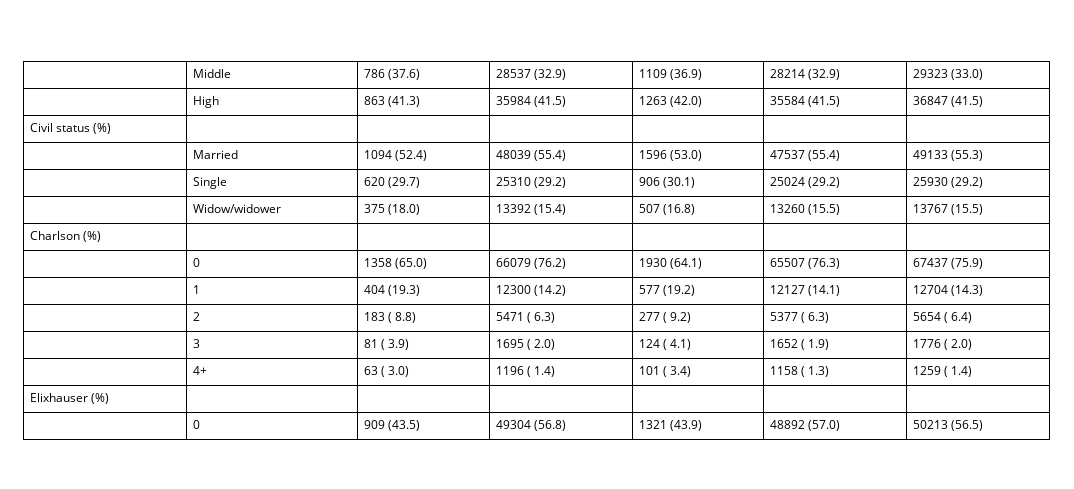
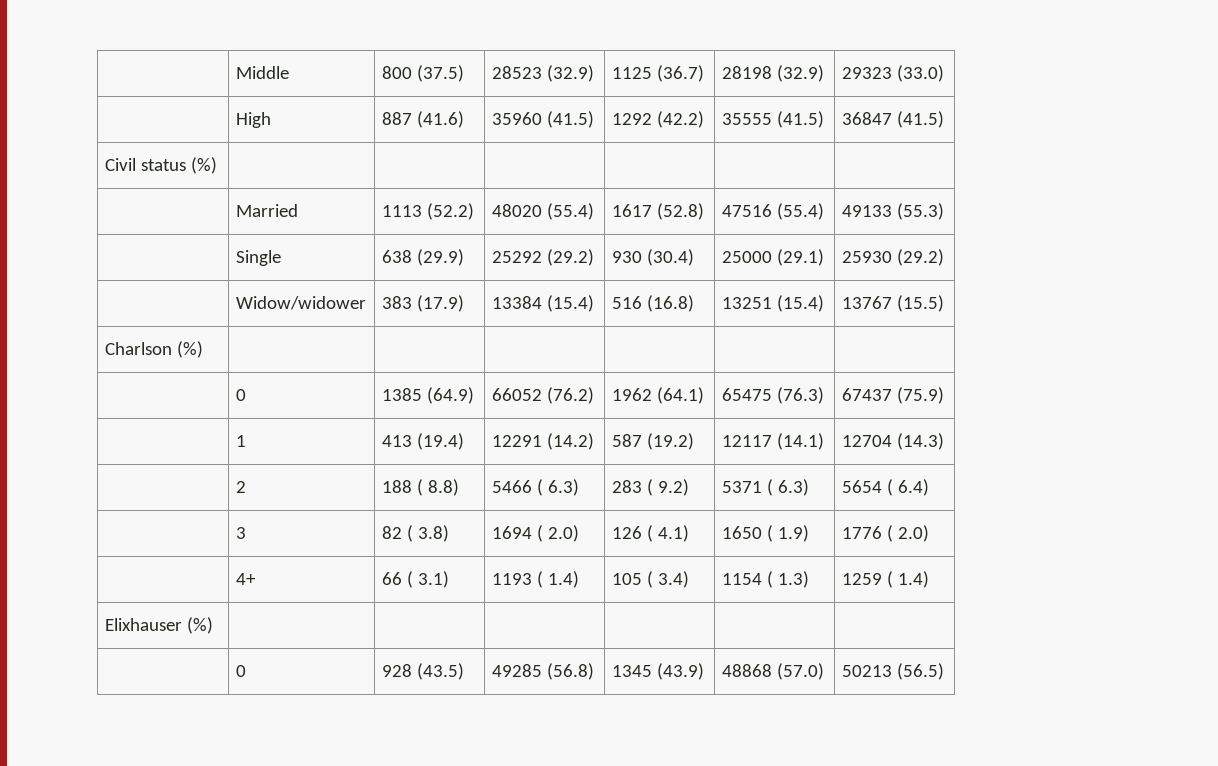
- | Middle | 786 (37.6) | 28537 (32.9) | 1109 (36.9) | 28214 (32.9) | 29323 (33.0)
- | High | 863 (41.3) | 35984 (41.5) | 1263 (42.0) | 35584 (41.5) | 36847 (41.5)
+ | Middle | 800 (37.5) | 28523 (32.9) | 1125 (36.7) | 28198 (32.9) | 29323 (33.0)
+ | High | 887 (41.6) | 35960 (41.5) | 1292 (42.2) | 35555 (41.5) | 36847 (41.5)
- | Married | 1094 (52.4) | 48039 (55.4) | 1596 (53.0) | 47537 (55.4) | 49133 (55.3)
- | Single | 620 (29.7) | 25310 (29.2) | 906 (30.1) | 25024 (29.2) | 25930 (29.2)
+ | Married | 1113 (52.2) | 48020 (55.4) | 1617 (52.8) | 47516 (55.4) | 49133 (55.3)
+ | Single | 638 (29.9) | 25292 (29.2) | 930 (30.4) | 25000 (29.1) | 25930 (29.2)
- | Widow/widower | 375 (18.0) | 13392 (15.4) | 507 (16.8) | 13260 (15.5) | 13767 (15.5)
+ | Widow/widower | 383 (17.9) | 13384 (15.4) | 516 (16.8) | 13251 (15.4) | 13767 (15.5)
- | 0 | 1358 (65.0) | 66079 (76.2) | 1930 (64.1) | 65507 (76.3) | 67437 (75.9)
+ | 0 | 1385 (64.9) | 66052 (76.2) | 1962 (64.1) | 65475 (76.3) | 67437 (75.9)
- | 1 | 404 (19.3) | 12300 (14.2) | 577 (19.2) | 12127 (14.1) | 12704 (14.3)
+ | 1 | 413 (19.4) | 12291 (14.2) | 587 (19.2) | 12117 (14.1) | 12704 (14.3)
- | 2 | 183 ( 8.8) | 5471 ( 6.3) | 277 ( 9.2) | 5377 ( 6.3) | 5654 ( 6.4)
+ | 2 | 188 ( 8.8) | 5466 ( 6.3) | 283 ( 9.2) | 5371 ( 6.3) | 5654 ( 6.4)
- | 3 | 81 ( 3.9) | 1695 ( 2.0) | 124 ( 4.1) | 1652 ( 1.9) | 1776 ( 2.0)
+ | 3 | 82 ( 3.8) | 1694 ( 2.0) | 126 ( 4.1) | 1650 ( 1.9) | 1776 ( 2.0)
- | 4+ | 63 ( 3.0) | 1196 ( 1.4) | 101 ( 3.4) | 1158 ( 1.3) | 1259 ( 1.4)
+ | 4+ | 66 ( 3.1) | 1193 ( 1.4) | 105 ( 3.4) | 1154 ( 1.3) | 1259 ( 1.4)
- | 0 | 909 (43.5) | 49304 (56.8) | 1321 (43.9) | 48892 (57.0) | 50213 (56.5)
+ | 0 | 928 (43.5) | 49285 (56.8) | 1345 (43.9) | 48868 (57.0) | 50213 (56.5)

